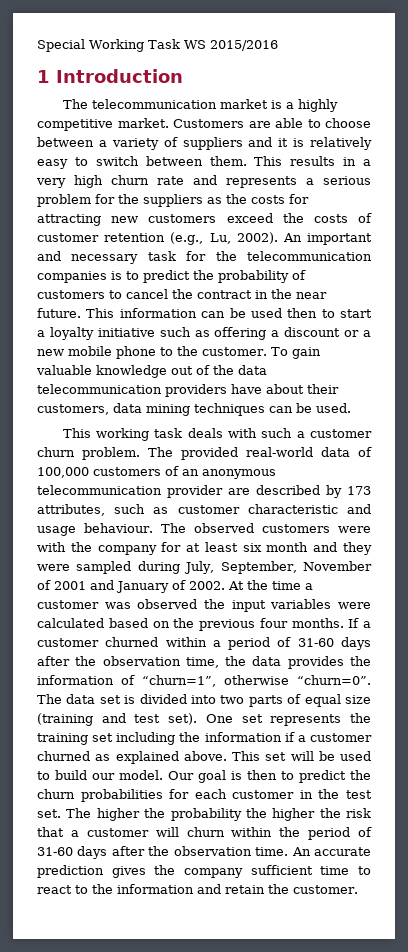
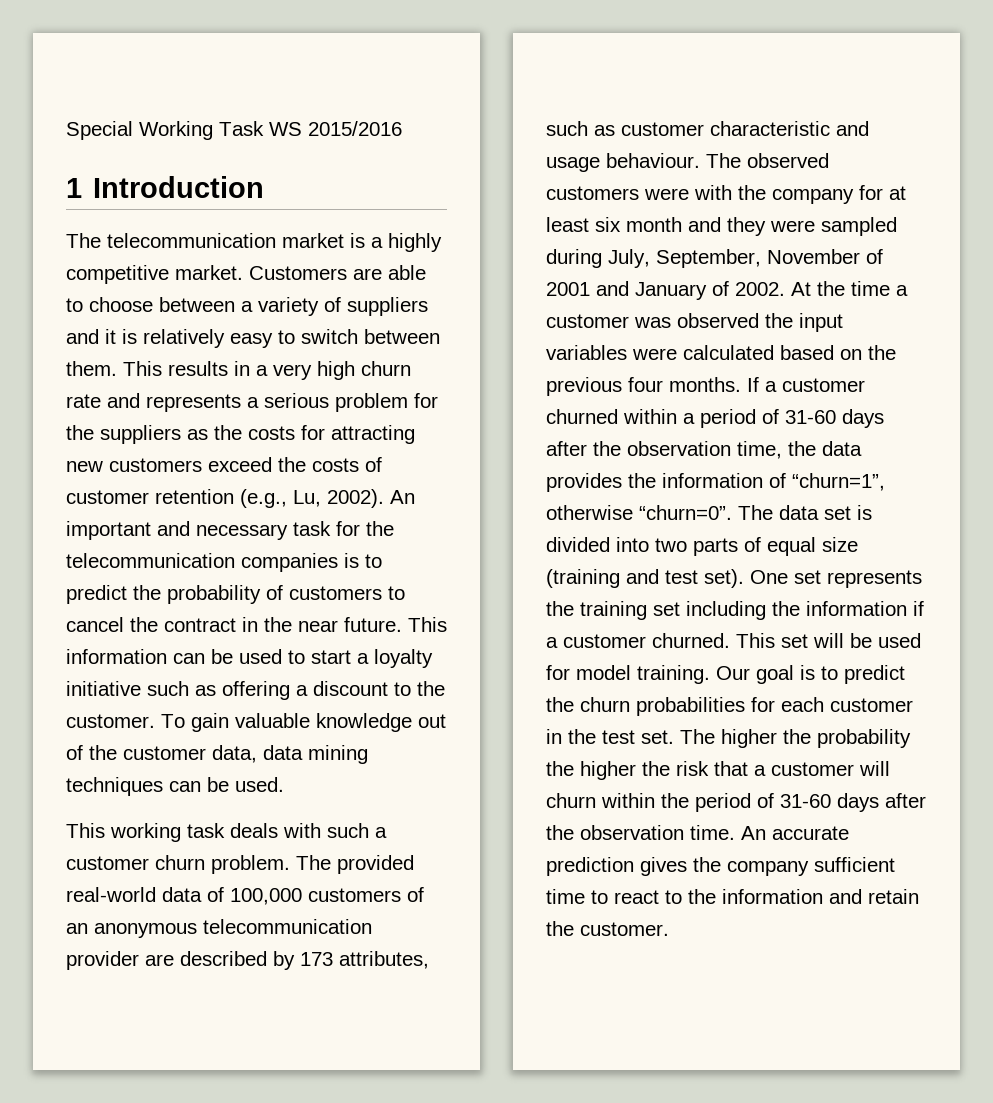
- This information can be used then to start a loyalty initiative such as offering a discount or a new mobile phone to the customer.
+ This information can be used to start a loyalty initiative such as offering a discount to the customer.
- To gain valuable knowledge out of the data telecommunication providers have about their customers, data mining techniques can be used.
+ To gain valuable knowledge out of the customer data, data mining techniques can be used.
- One set represents the training set including the information if a customer churned as explained above.
+ One set represents the training set including the information if a customer churned.
- This set will be used to build our model.
+ This set will be used for model training.
- Our goal is then to predict the churn probabilities for each customer in the test set.
+ Our goal is to predict the churn probabilities for each customer in the test set.

